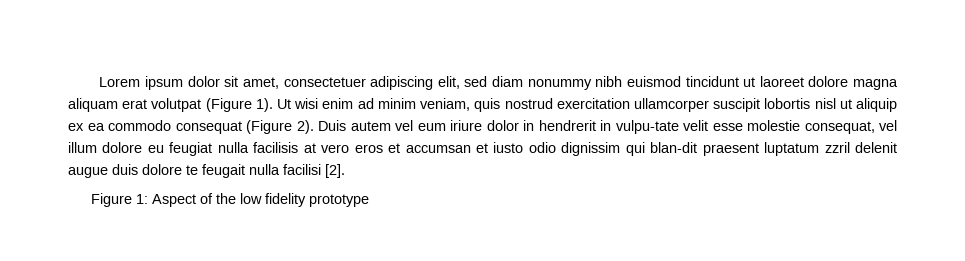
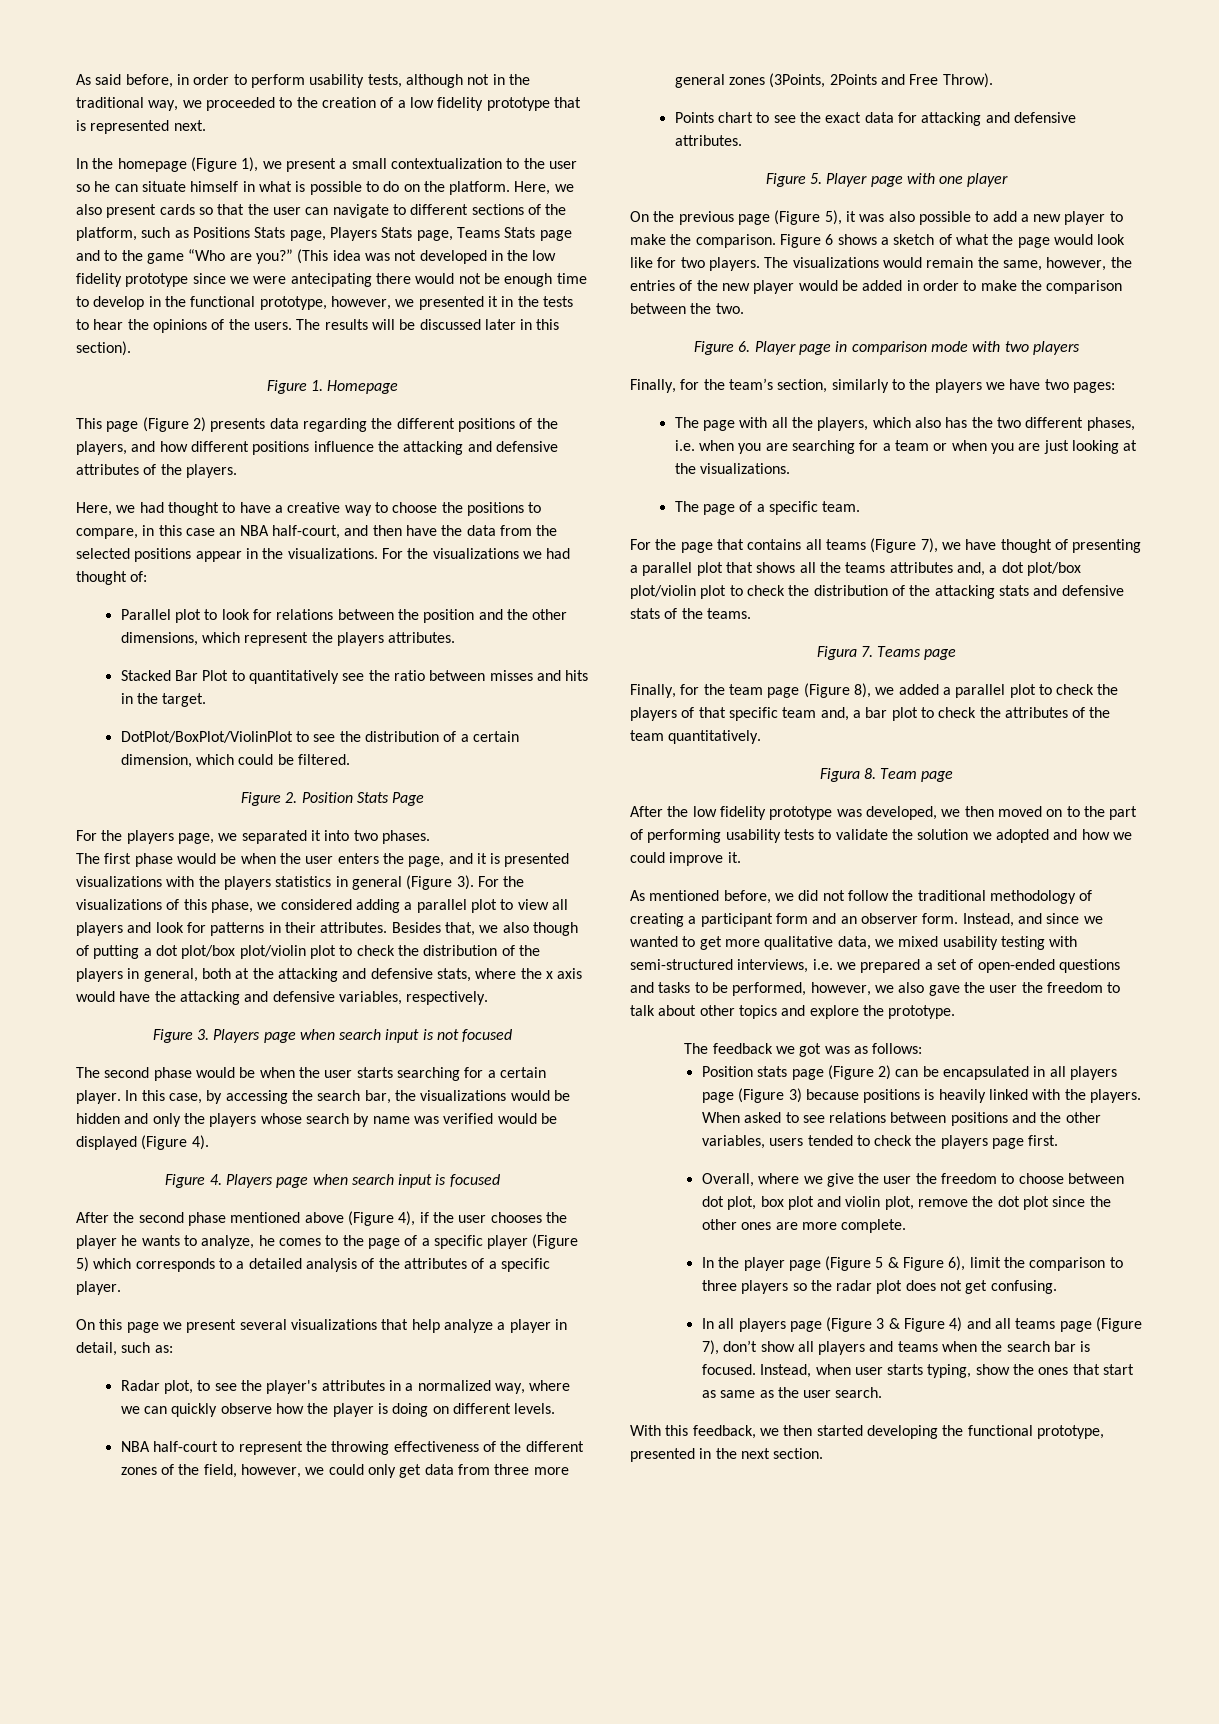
- Lorem ipsum dolor sit amet, consectetuer adipiscing elit, sed diam nonummy nibh euismod tincidunt ut laoreet dolore magna aliquam erat volutpat (Figure 1). Ut wisi enim ad minim veniam, quis nostrud exercitation ullamcorper suscipit lobortis nisl ut aliquip ex ea commodo consequat (Figure 2). Duis autem vel eum iriure dolor in hendrerit in vulpu-tate velit esse molestie consequat, vel illum dolore eu feugiat nulla facilisis at vero eros et accumsan et iusto odio dignissim qui blan-dit praesent luptatum zzril delenit augue duis dolore te feugait nulla facilisi [2].
- Figure 1: Aspect of the low fidelity prototype
+ As said before, in order to perform usability tests, although not in the traditional way, we proceeded to the creation of a low fidelity prototype that is represented next.
+ In the homepage (Figure 1), we present a small contextualization to the user so he can situate himself in what is possible to do on the platform. Here, we also present cards so that the user can navigate to different sections of the platform, such as Positions Stats page, Players Stats page, Teams Stats page and to the game “Who are you?” (This idea was not developed in the low fidelity prototype since we were antecipating there would not be enough time to develop in the functional prototype, however, we presented it in the tests to hear the opinions of the users. The results will be discussed later in this section).
+ Figure 1. Homepage
+ This page (Figure 2) presents data regarding the different positions of the players, and how different positions influence the attacking and defensive attributes of the players.
+ Here, we had thought to have a creative way to choose the positions to compare, in this case an NBA half-court, and then have the data from the selected positions appear in the visualizations. For the visualizations we had thought of:
+ Parallel plot to look for relations between the position and the other dimensions, which represent the players attributes.
+ Stacked Bar Plot to quantitatively see the ratio between misses and hits in the target.
+ DotPlot/BoxPlot/ViolinPlot to see the distribution of a certain dimension, which could be filtered.
+ Figure 2. Position Stats Page
+ For the players page, we separated it into two phases.
+ The first phase would be when the user enters the page, and it is presented visualizations with the players statistics in general (Figure 3). For the visualizations of this phase, we considered adding a parallel plot to view all players and look for patterns in their attributes. Besides that, we also though of putting a dot plot/box plot/violin plot to check the distribution of the players in general, both at the attacking and defensive stats, where the x axis would have the attacking and defensive variables, respectively.
+ Figure 3. Players page when search input is not focused
+ The second phase would be when the user starts searching for a certain player. In this case, by accessing the search bar, the visualizations would be hidden and only the players whose search by name was verified would be displayed (Figure 4).
+ Figure 4. Players page when search input is focused
+ After the second phase mentioned above (Figure 4), if the user chooses the player he wants to analyze, he comes to the page of a specific player (Figure 5) which corresponds to a detailed analysis of the attributes of a specific player.
+ On this page we present several visualizations that help analyze a player in detail, such as:
+ Radar plot, to see the player's attributes in a normalized way, where we can quickly observe how the player is doing on different levels.
+ NBA half-court to represent the throwing effectiveness of the different zones of the field, however, we could only get data from three more general zones (3Points, 2Points and Free Throw).
+ Points chart to see the exact data for attacking and defensive attributes.
+ Figure 5. Player page with one player
+ On the previous page (Figure 5), it was also possible to add a new player to make the comparison. Figure 6 shows a sketch of what the page would look like for two players. The visualizations would remain the same, however, the entries of the new player would be added in order to make the comparison between the two.
+ Figure 6. Player page in comparison mode with two players
+ Finally, for the team’s section, similarly to the players we have two pages:
+ The page with all the players, which also has the two different phases, i.e. when you are searching for a team or when you are just looking at the visualizations.
+ The page of a specific team.
+ For the page that contains all teams (Figure 7), we have thought of presenting a parallel plot that shows all the teams attributes and, a dot plot/box plot/violin plot to check the distribution of the attacking stats and defensive stats of the teams.
+ Figura 7. Teams page
+ Finally, for the team page (Figure 8), we added a parallel plot to check the players of that specific team and, a bar plot to check the attributes of the team quantitatively.
+ Figura 8. Team page
+ After the low fidelity prototype was developed, we then moved on to the part of performing usability tests to validate the solution we adopted and how we could improve it.
+ As mentioned before, we did not follow the traditional methodology of creating a participant form and an observer form. Instead, and since we wanted to get more qualitative data, we mixed usability testing with semi-structured interviews, i.e. we prepared a set of open-ended questions and tasks to be performed, however, we also gave the user the freedom to talk about other topics and explore the prototype.
+ The feedback we got was as follows:
+ Position stats page (Figure 2) can be encapsulated in all players page (Figure 3) because positions is heavily linked with the players. When asked to see relations between positions and the other variables, users tended to check the players page first.
+ Overall, where we give the user the freedom to choose between dot plot, box plot and violin plot, remove the dot plot since the other ones are more complete.
+ In the player page (Figure 5 & Figure 6), limit the comparison to three players so the radar plot does not get confusing.
+ In all players page (Figure 3 & Figure 4) and all teams page (Figure 7), don’t show all players and teams when the search bar is focused. Instead, when user starts typing, show the ones that start as same as the user search.
+ With this feedback, we then started developing the functional prototype, presented in the next section.

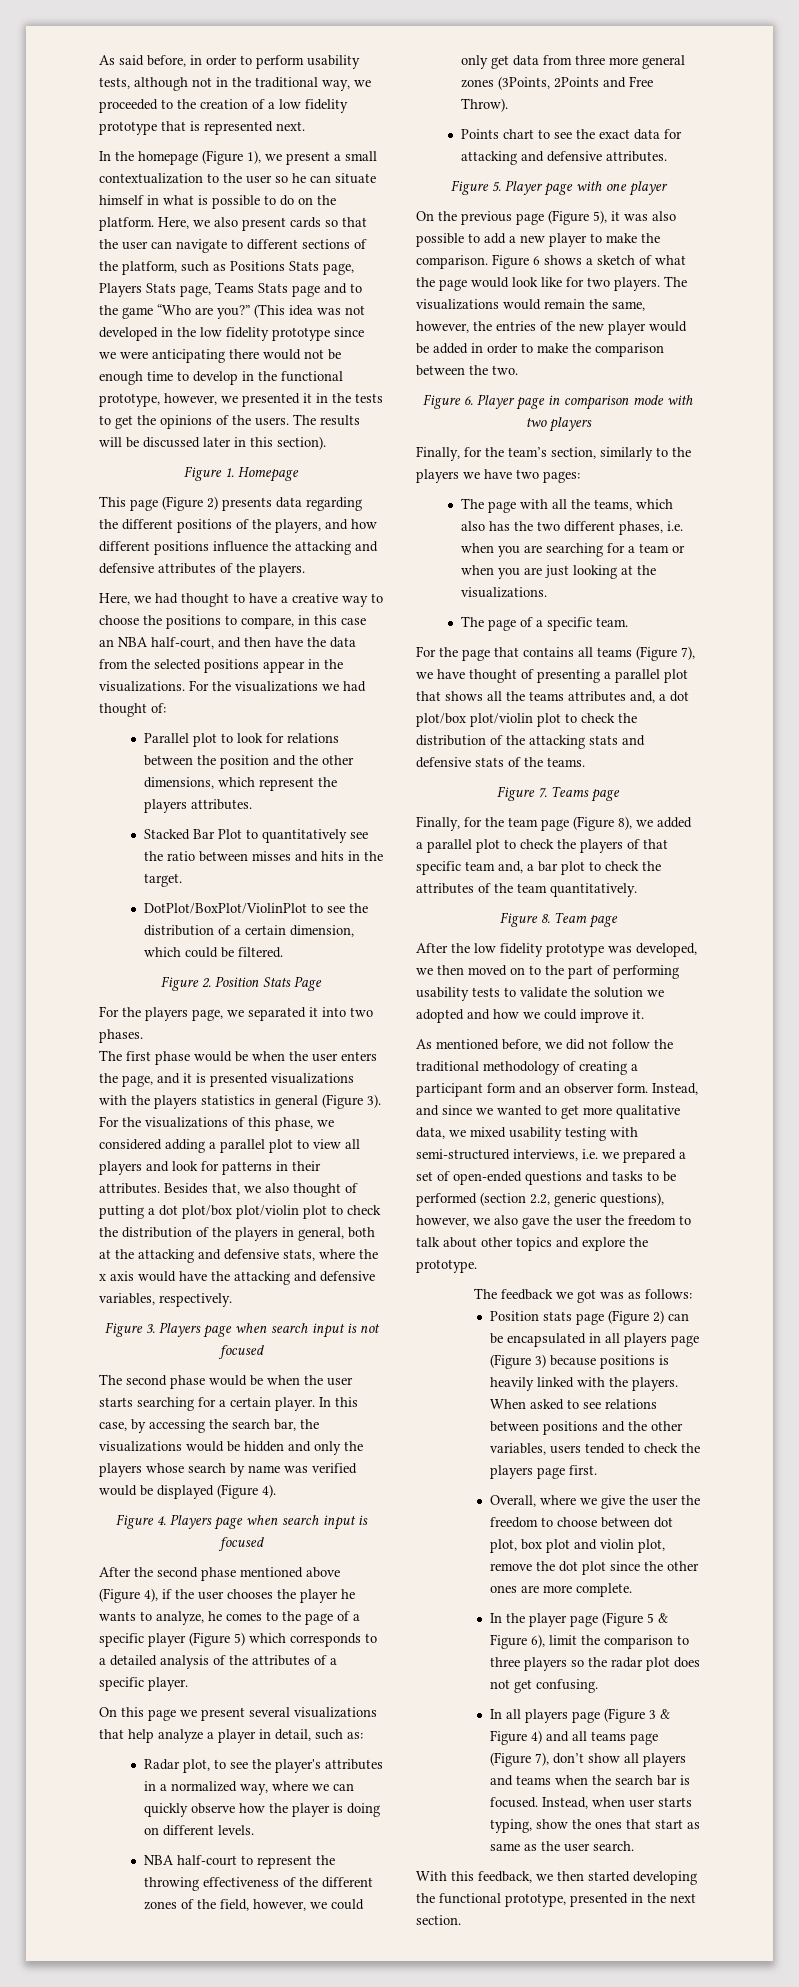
- (This idea was not developed in the low fidelity prototype since we were antecipating there would not be enough time to develop in the functional prototype, however, we presented it in the tests to hear the opinions of the users.
+ (This idea was not developed in the low fidelity prototype since we were anticipating there would not be enough time to develop in the functional prototype, however, we presented it in the tests to get the opinions of the users.
- Besides that, we also though of putting a dot plot/box plot/violin plot to check the distribution of the players in general, both at the attacking and defensive stats, where the x axis would have the attacking and defensive variables, respectively.
+ Besides that, we also thought of putting a dot plot/box plot/violin plot to check the distribution of the players in general, both at the attacking and defensive stats, where the x axis would have the attacking and defensive variables, respectively.
- The page with all the players, which also has the two different phases, i.e. when you are searching for a team or when you are just looking at the visualizations.
+ The page with all the teams, which also has the two different phases, i.e. when you are searching for a team or when you are just looking at the visualizations.
- Figura 7. Teams page
+ Figure 7. Teams page
- Figura 8. Team page
+ Figure 8. Team page
- Instead, and since we wanted to get more qualitative data, we mixed usability testing with semi-structured interviews, i.e. we prepared a set of open-ended questions and tasks to be performed, however, we also gave the user the freedom to talk about other topics and explore the prototype.
+ Instead, and since we wanted to get more qualitative data, we mixed usability testing with semi-structured interviews, i.e. we prepared a set of open-ended questions and tasks to be performed (section 2.2, generic questions), however, we also gave the user the freedom to talk about other topics and explore the prototype.

